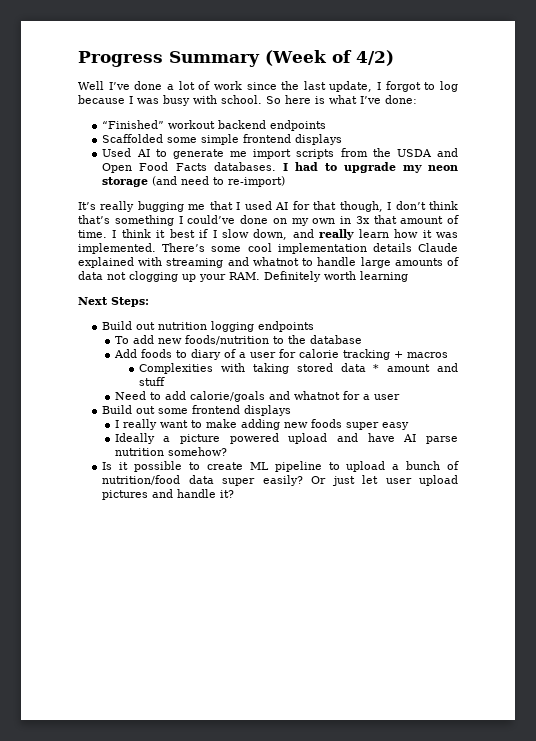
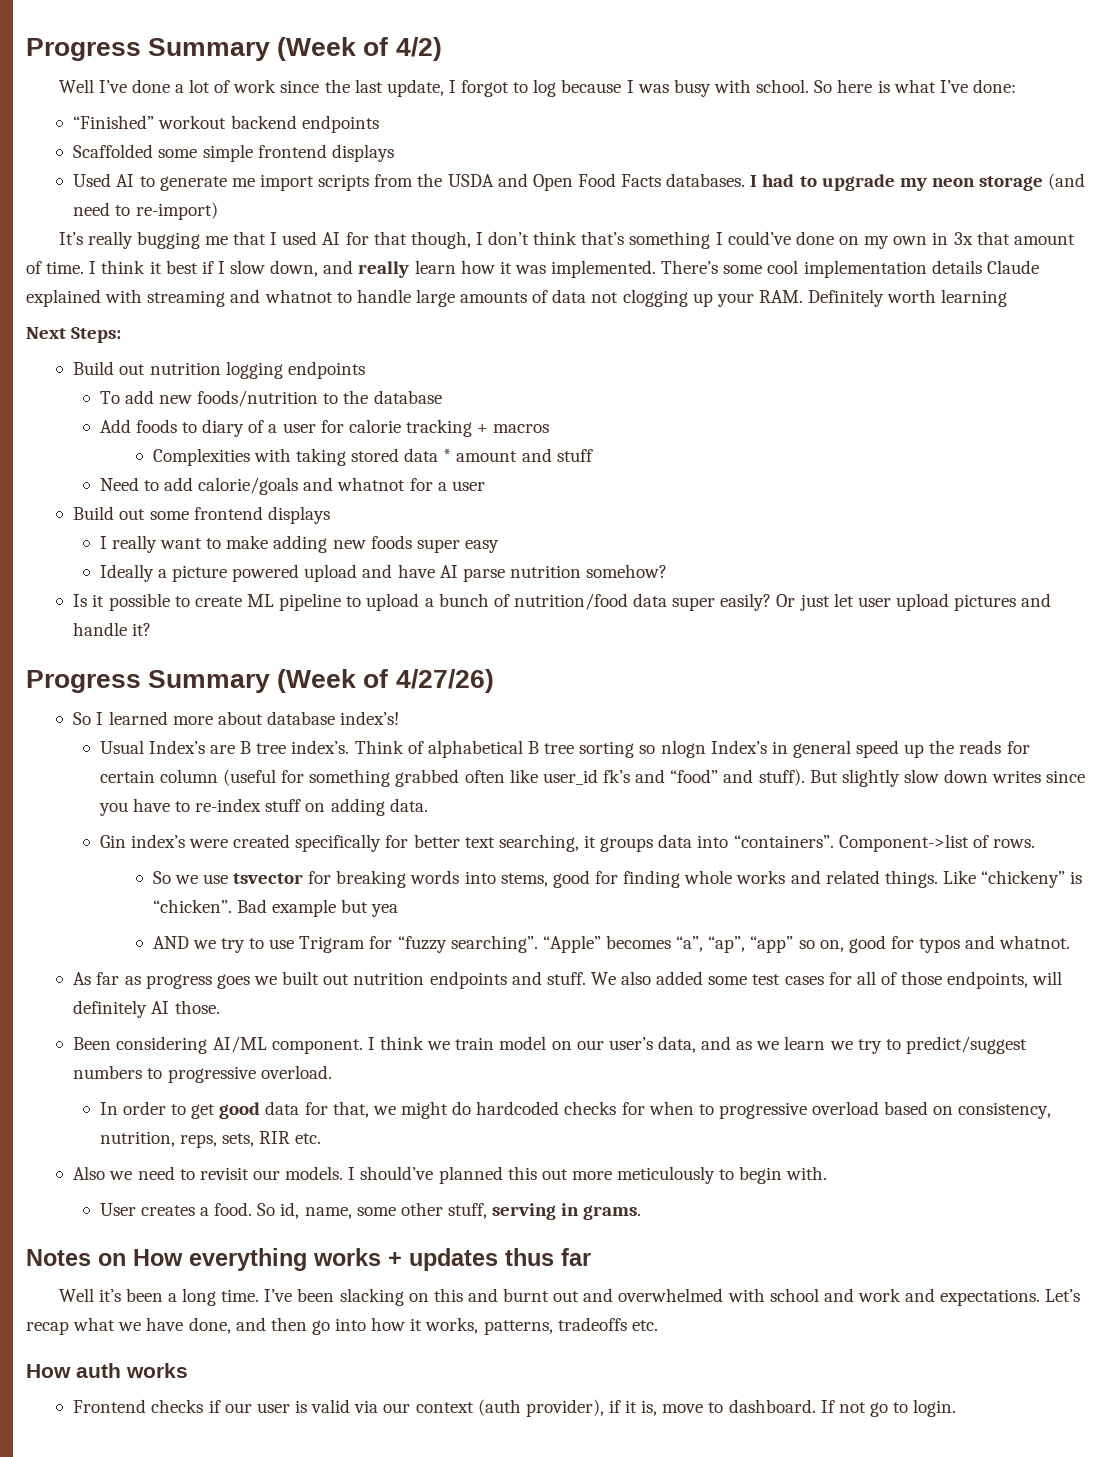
+ Progress Summary (Week of 4/27/26)
+ So I learned more about database index’s!
+ Usual Index’s are B tree index’s. Think of alphabetical B tree sorting so nlogn Index’s in general speed up the reads for certain column (useful for something grabbed often like user_id fk’s and “food” and stuff). But slightly slow down writes since you have to re-index stuff on adding data.
+ Gin index’s were created specifically for better text searching, it groups data into “containers”. Component->list of rows.
+ So we use tsvector for breaking words into stems, good for finding whole works and related things. Like “chickeny” is “chicken”. Bad example but yea
+ AND we try to use Trigram for “fuzzy searching”. “Apple” becomes “a”, “ap”, “app” so on, good for typos and whatnot.
+ As far as progress goes we built out nutrition endpoints and stuff. We also added some test cases for all of those endpoints, will definitely AI those.
+ Been considering AI/ML component. I think we train model on our user’s data, and as we learn we try to predict/suggest numbers to progressive overload.
+ In order to get good data for that, we might do hardcoded checks for when to progressive overload based on consistency, nutrition, reps, sets, RIR etc.
+ Also we need to revisit our models. I should’ve planned this out more meticulously to begin with.
+ User creates a food. So id, name, some other stuff, serving in grams.
+ Notes on How everything works + updates thus far
+ Well it’s been a long time. I’ve been slacking on this and burnt out and overwhelmed with school and work and expectations. Let’s recap what we have done, and then go into how it works, patterns, tradeoffs etc.
+ How auth works
+ Frontend checks if our user is valid via our context (auth provider), if it is, move to dashboard. If not go to login.

